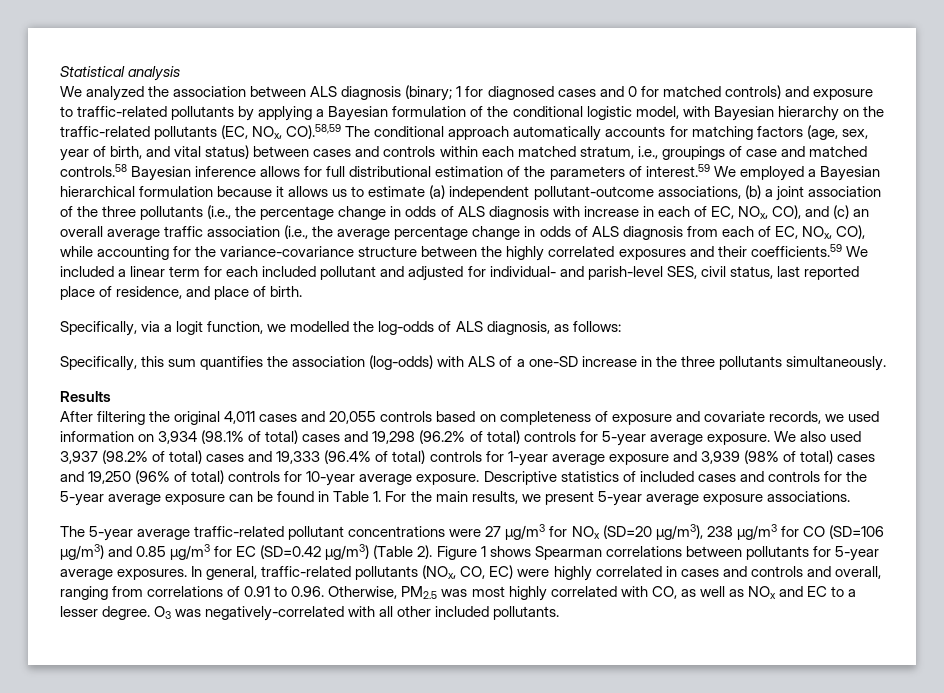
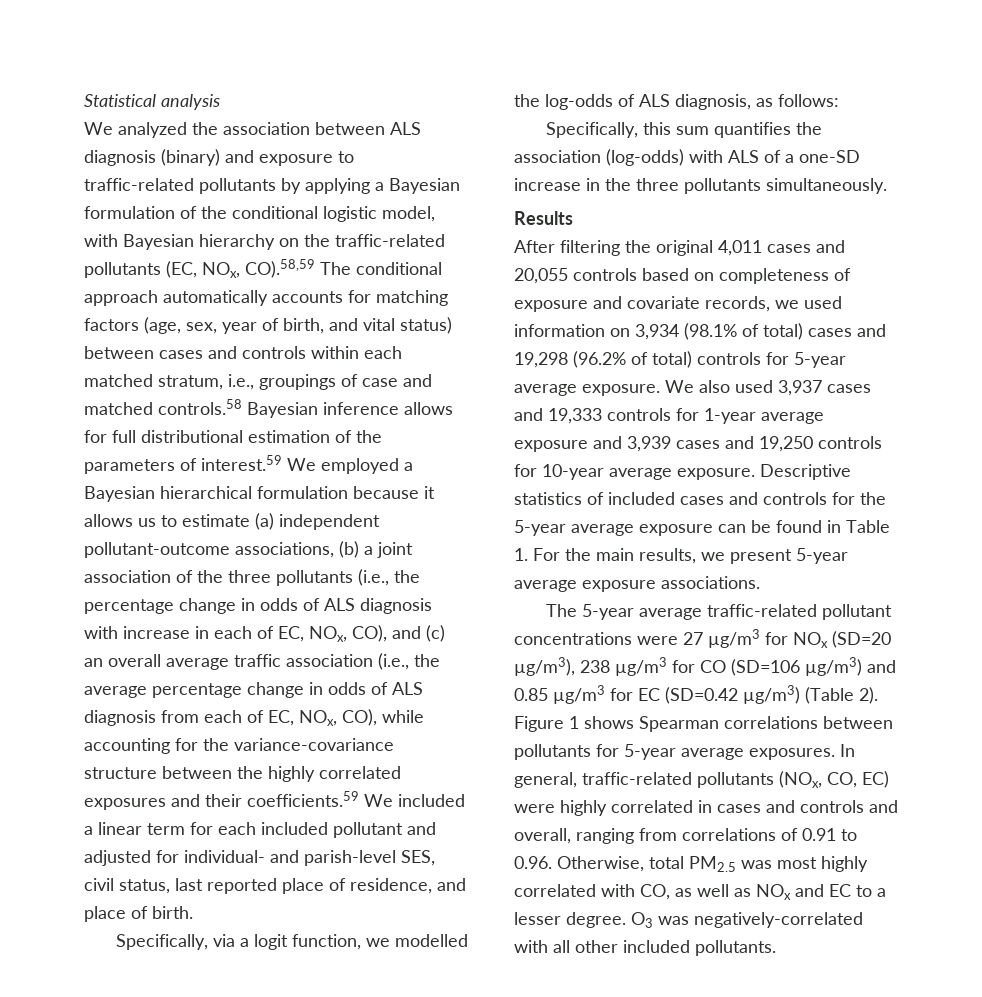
- We analyzed the association between ALS diagnosis (binary; 1 for diagnosed cases and 0 for matched controls) and exposure to traffic-related pollutants by applying a Bayesian formulation of the conditional logistic model, with Bayesian hierarchy on the traffic-related pollutants (EC, NOx, CO).58,59 The conditional approach automatically accounts for matching factors (age, sex, year of birth, and vital status) between cases and controls within each matched stratum, i.e., groupings of case and matched controls.58 Bayesian inference allows for full distributional estimation of the parameters of interest.59 We employed a Bayesian hierarchical formulation because it allows us to estimate (a) independent pollutant-outcome associations, (b) a joint association of the three pollutants (i.e., the percentage change in odds of ALS diagnosis with increase in each of EC, NOx, CO), and (c) an overall average traffic association (i.e., the average percentage change in odds of ALS diagnosis from each of EC, NOx, CO), while accounting for the variance-covariance structure between the highly correlated exposures and their coefficients.59 We included a linear term for each included pollutant and adjusted for individual- and parish-level SES, civil status, last reported place of residence, and place of birth.
+ We analyzed the association between ALS diagnosis (binary) and exposure to traffic-related pollutants by applying a Bayesian formulation of the conditional logistic model, with Bayesian hierarchy on the traffic-related pollutants (EC, NOx, CO).58,59 The conditional approach automatically accounts for matching factors (age, sex, year of birth, and vital status) between cases and controls within each matched stratum, i.e., groupings of case and matched controls.58 Bayesian inference allows for full distributional estimation of the parameters of interest.59 We employed a Bayesian hierarchical formulation because it allows us to estimate (a) independent pollutant-outcome associations, (b) a joint association of the three pollutants (i.e., the percentage change in odds of ALS diagnosis with increase in each of EC, NOx, CO), and (c) an overall average traffic association (i.e., the average percentage change in odds of ALS diagnosis from each of EC, NOx, CO), while accounting for the variance-covariance structure between the highly correlated exposures and their coefficients.59 We included a linear term for each included pollutant and adjusted for individual- and parish-level SES, civil status, last reported place of residence, and place of birth.
- We also used 3,937 (98.2% of total) cases and 19,333 (96.4% of total) controls for 1-year average exposure and 3,939 (98% of total) cases and 19,250 (96% of total) controls for 10-year average exposure.
+ We also used 3,937 cases and 19,333 controls for 1-year average exposure and 3,939 cases and 19,250 controls for 10-year average exposure.
- In general, traffic-related pollutants (NOx, CO, EC) were highly correlated in cases and controls and overall, ranging from correlations of 0.91 to 0.96. Otherwise, PM2.5 was most highly correlated with CO, as well as NOx and EC to a lesser degree.
+ In general, traffic-related pollutants (NOx, CO, EC) were highly correlated in cases and controls and overall, ranging from correlations of 0.91 to 0.96. Otherwise, total PM2.5 was most highly correlated with CO, as well as NOx and EC to a lesser degree.

